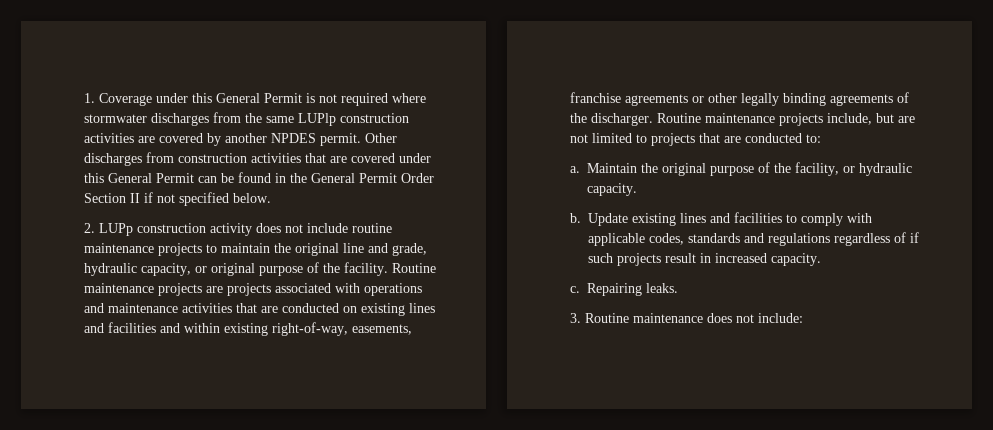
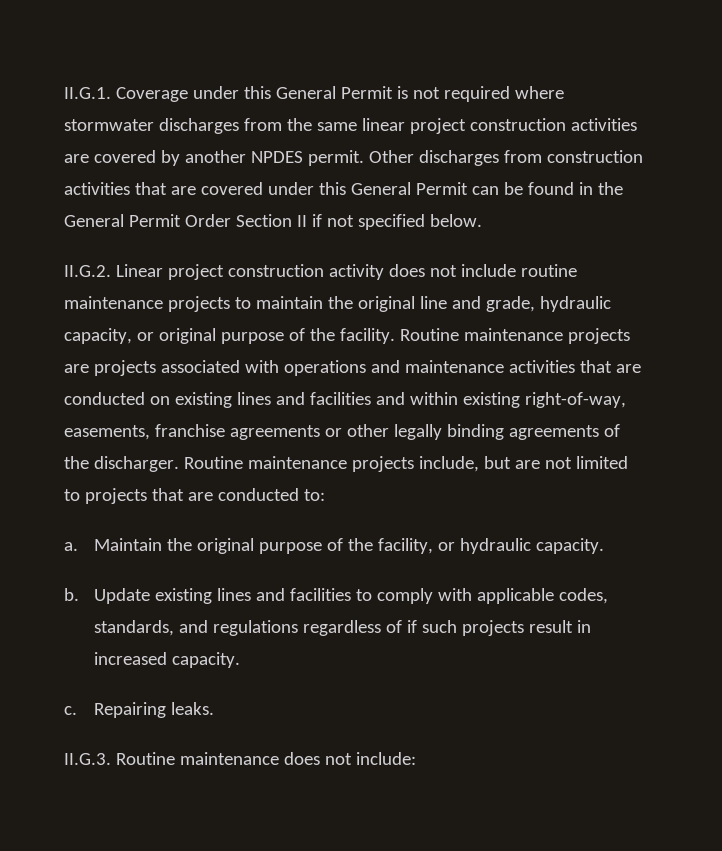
- 1. Coverage under this General Permit is not required where stormwater discharges from the same LUPlp construction activities are covered by another NPDES permit.
+ II.G.1. Coverage under this General Permit is not required where stormwater discharges from the same linear project construction activities are covered by another NPDES permit.
- 2. LUPp construction activity does not include routine maintenance projects to maintain the original line and grade, hydraulic capacity, or original purpose of the facility.
+ II.G.2. Linear project construction activity does not include routine maintenance projects to maintain the original line and grade, hydraulic capacity, or original purpose of the facility.
- Update existing lines and facilities to comply with applicable codes, standards and regulations regardless of if such projects result in increased capacity.
+ Update existing lines and facilities to comply with applicable codes, standards, and regulations regardless of if such projects result in increased capacity.
- 3. Routine maintenance does not include:
+ II.G.3. Routine maintenance does not include:

